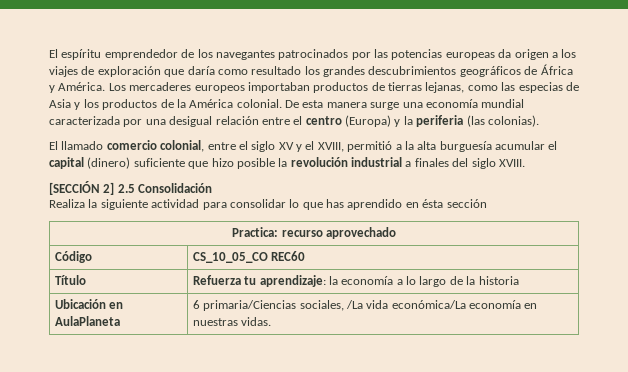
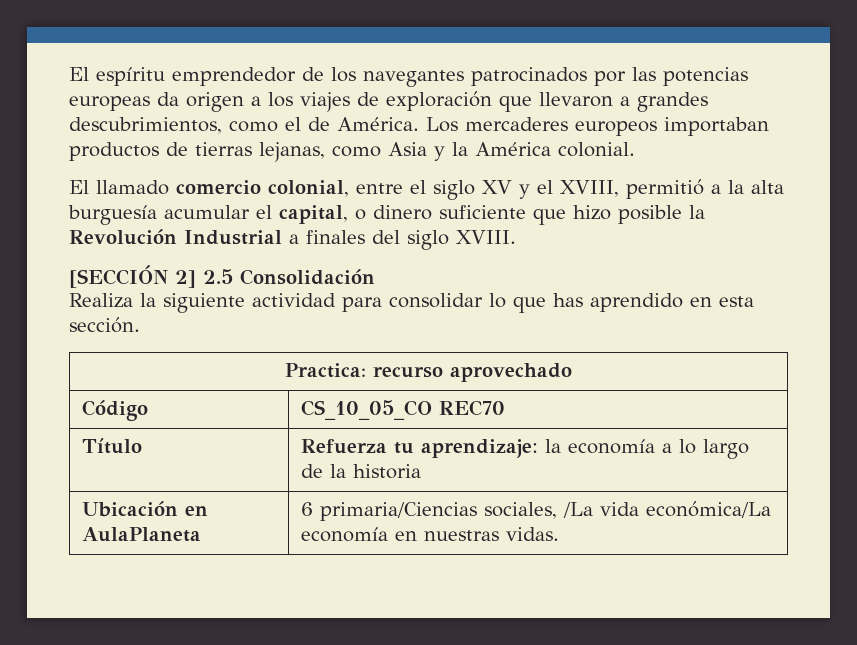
- El espíritu emprendedor de los navegantes patrocinados por las potencias europeas da origen a los viajes de exploración que daría como resultado los grandes descubrimientos geográficos de África y América.
+ El espíritu emprendedor de los navegantes patrocinados por las potencias europeas da origen a los viajes de exploración que llevaron a grandes descubrimientos, como el de América.
- Los mercaderes europeos importaban productos de tierras lejanas, como las especias de Asia y los productos de la América colonial. De esta manera surge una economía mundial caracterizada por una desigual relación entre el centro (Europa) y la periferia (las colonias).
+ Los mercaderes europeos importaban productos de tierras lejanas, como Asia y la América colonial.
- El llamado comercio colonial, entre el siglo XV y el XVIII, permitió a la alta burguesía acumular el capital (dinero) suficiente que hizo posible la revolución industrial a finales del siglo XVIII.
+ El llamado comercio colonial, entre el siglo XV y el XVIII, permitió a la alta burguesía acumular el capital, o dinero suficiente que hizo posible la Revolución Industrial a finales del siglo XVIII.
- Realiza la siguiente actividad para consolidar lo que has aprendido en ésta sección
+ Realiza la siguiente actividad para consolidar lo que has aprendido en esta sección.
- Código | CS_10_05_CO REC60
+ Código | CS_10_05_CO REC70

